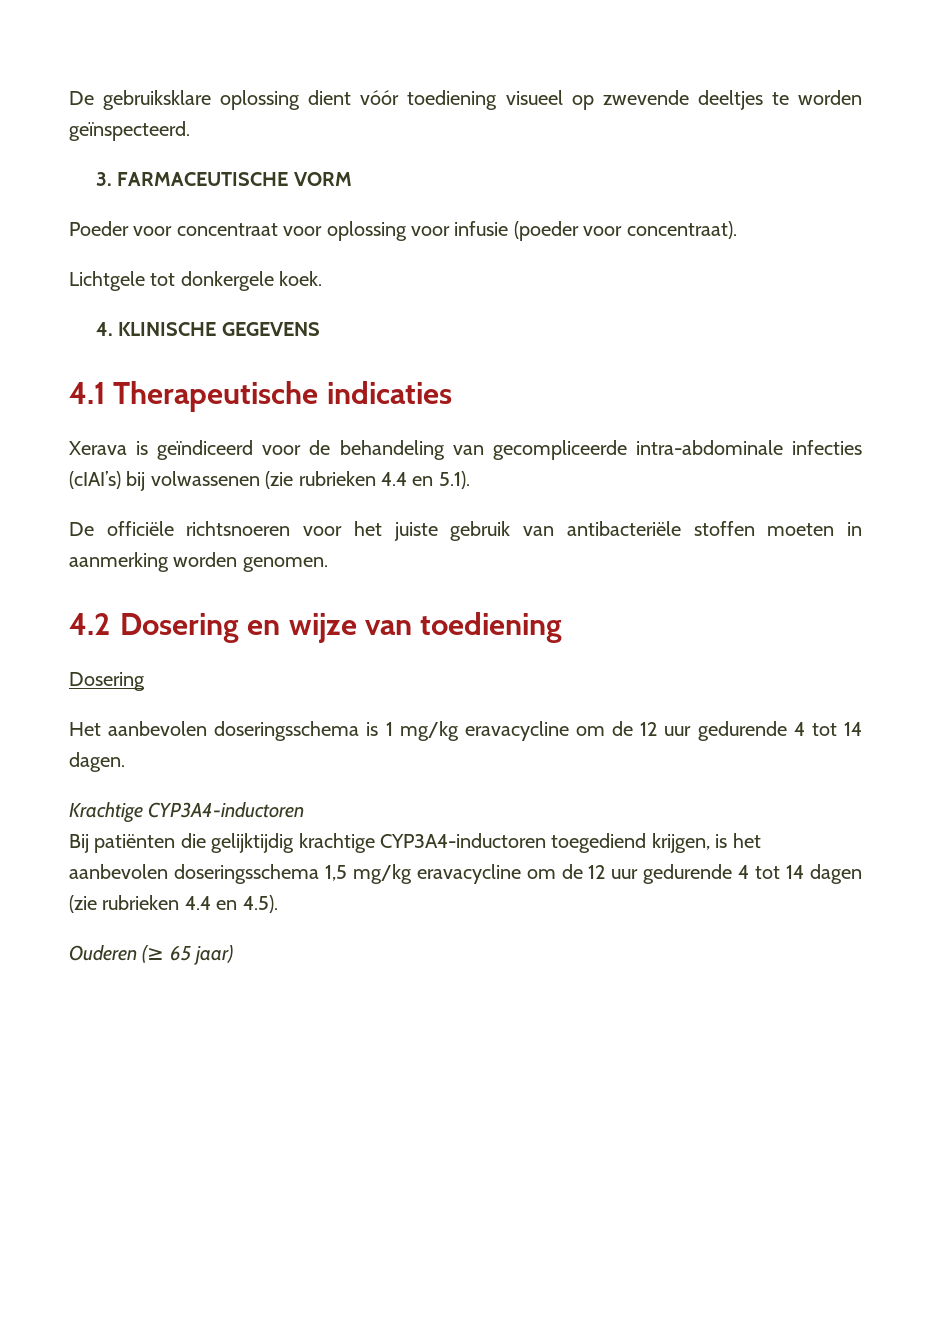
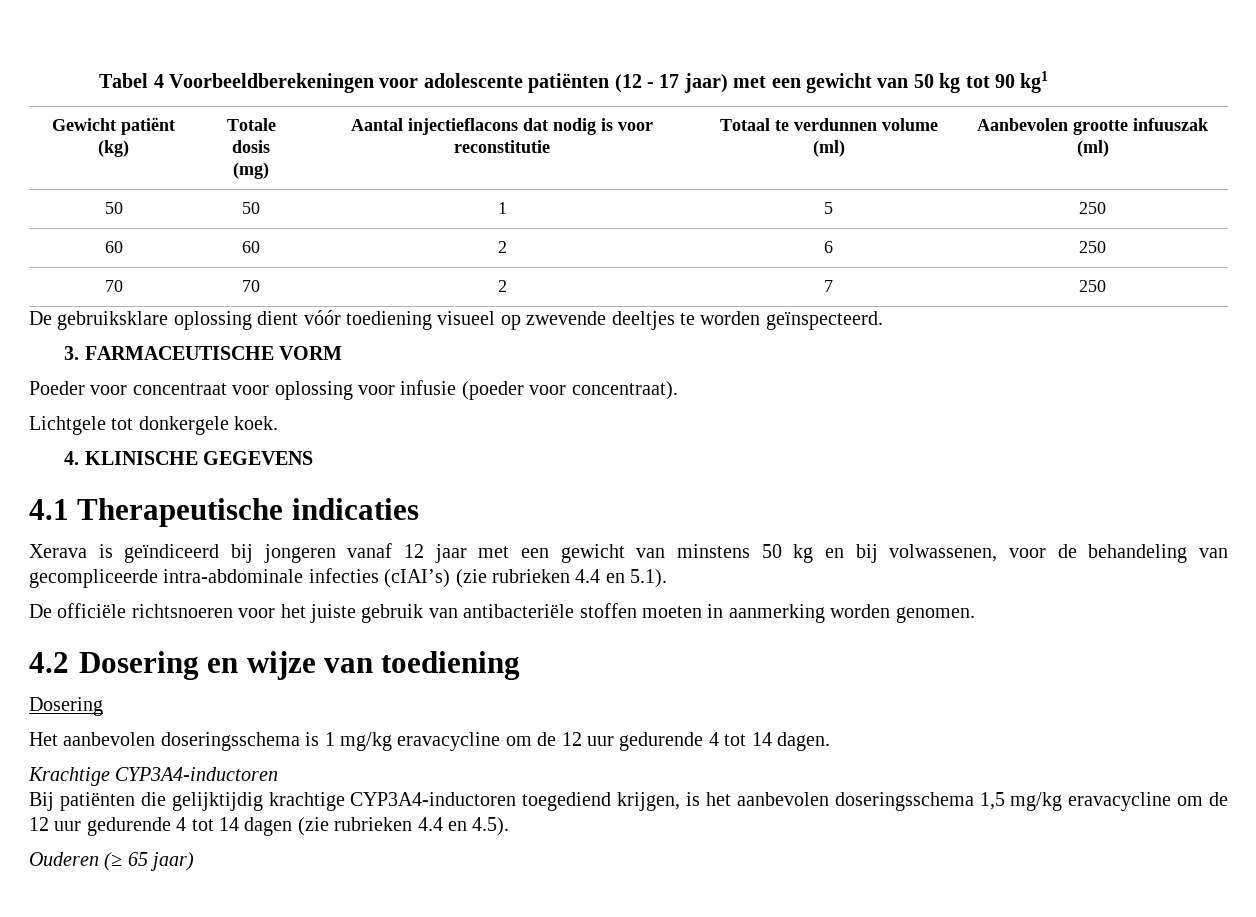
+ Tabel 4 Voorbeeldberekeningen voor adolescente patiënten (12 - 17 jaar) met een gewicht van 50 kg tot 90 kg1
+ Gewicht patiënt (kg) | Totale dosis
+ (mg) | Aantal injectieflacons dat nodig is voor reconstitutie | Totaal te verdunnen volume (ml) | Aanbevolen grootte infuuszak (ml)
+ 50 | 50 | 1 | 5 | 250
+ 60 | 60 | 2 | 6 | 250
+ 70 | 70 | 2 | 7 | 250
- Xerava is geïndiceerd voor de behandeling van gecompliceerde intra-abdominale infecties (cIAI’s) bij volwassenen (zie rubrieken 4.4 en 5.1).
+ Xerava is geïndiceerd bij jongeren vanaf 12 jaar met een gewicht van minstens 50 kg en bij volwassenen, voor de behandeling van gecompliceerde intra-abdominale infecties (cIAI’s) (zie rubrieken 4.4 en 5.1).

